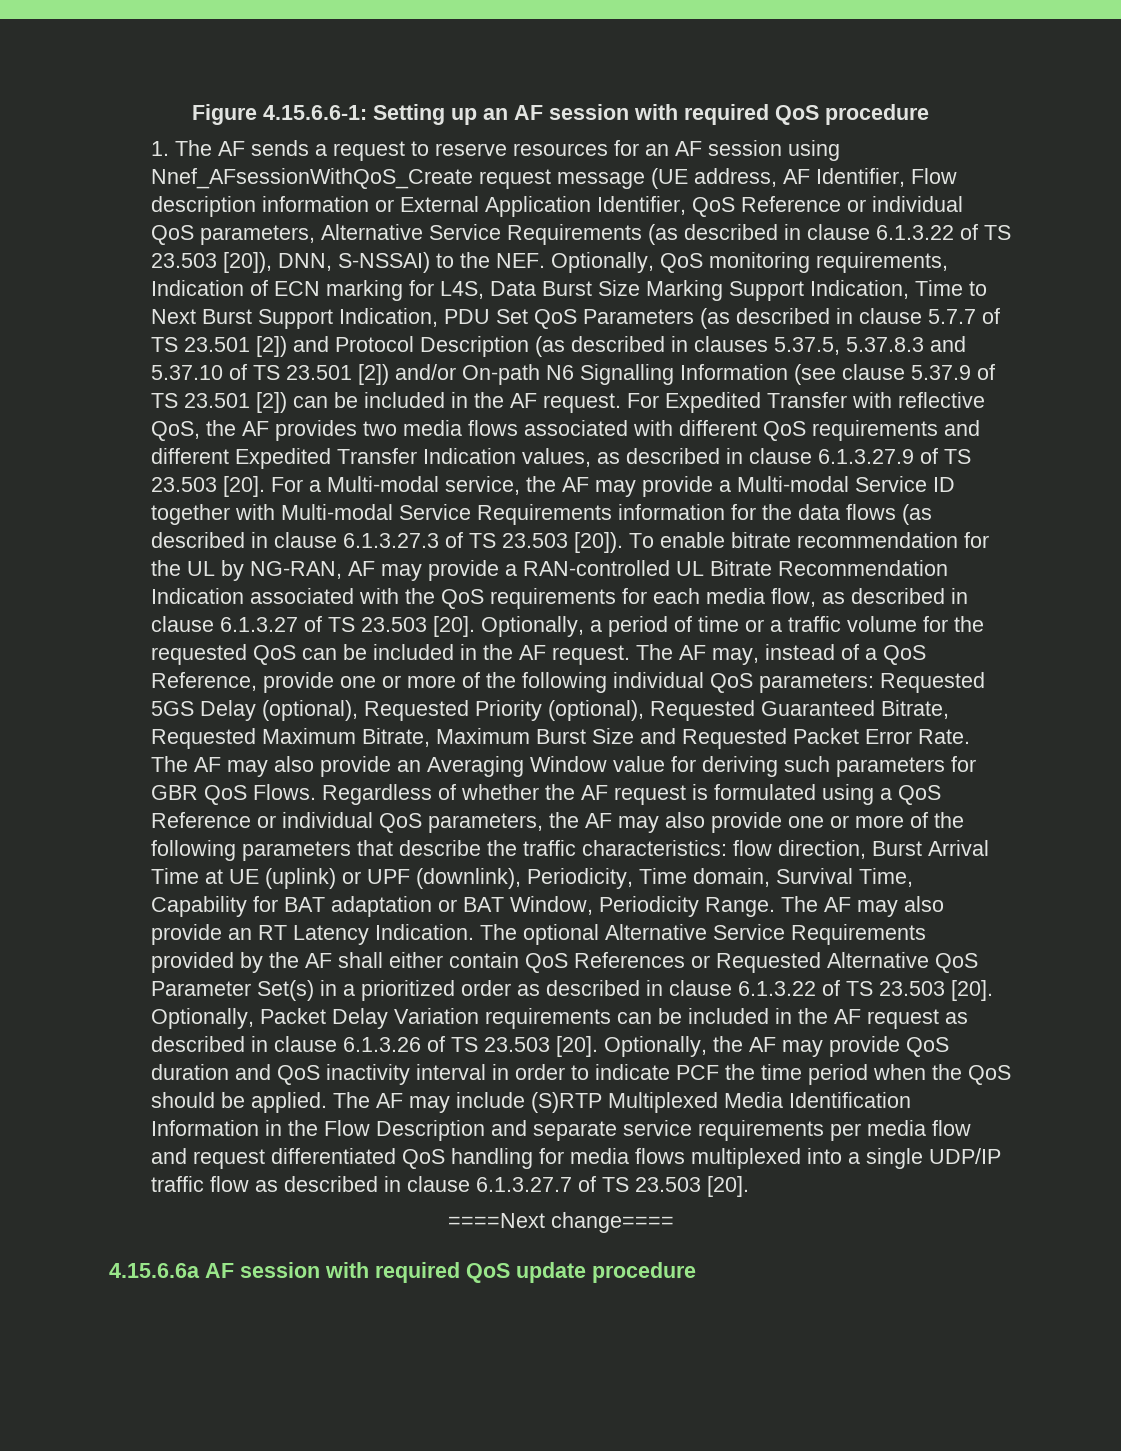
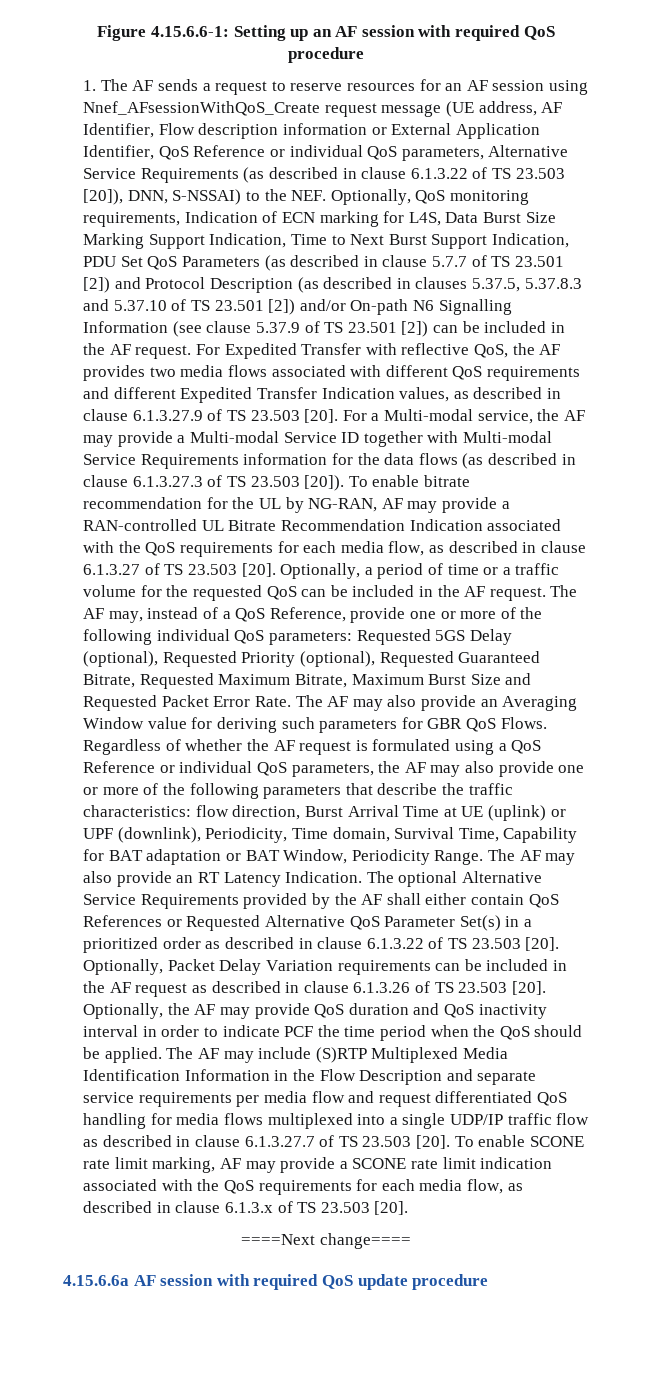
+ To enable SCONE rate limit marking, AF may provide a SCONE rate limit indication associated with the QoS requirements for each media flow, as described in clause 6.1.3.x of TS 23.503 [20].

